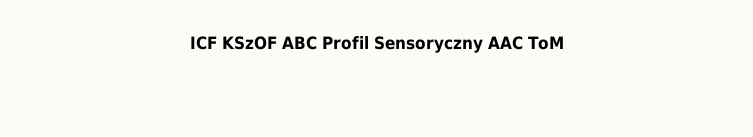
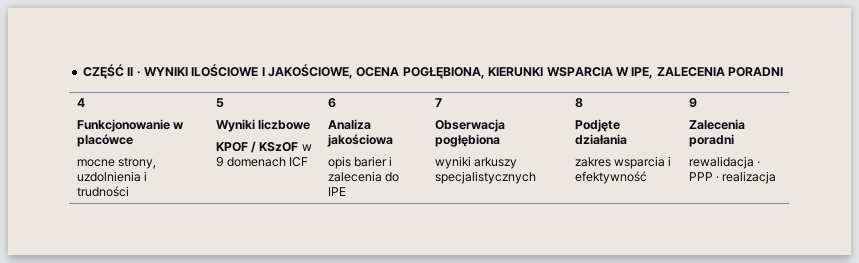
- ICF KSzOF ABC Profil Sensoryczny AAC ToM
+ CZĘŚĆ II · WYNIKI ILOŚCIOWE I JAKOŚCIOWE, OCENA POGŁĘBIONA, KIERUNKI WSPARCIA W IPE, ZALECENIA PORADNI
+ 4
+ Funkcjonowanie w placówce
+ mocne strony, uzdolnienia i trudności | 5
+ Wyniki liczbowe
+ KPOF / KSzOF w 9 domenach ICF | 6
+ Analiza jakościowa
+ opis barier i zalecenia do IPE | 7
+ Obserwacja pogłębiona
+ wyniki arkuszy specjalistycznych | 8
+ Podjęte działania
+ zakres wsparcia i efektywność | 9
+ Zalecenia poradni
+ rewalidacja · PPP · realizacja

